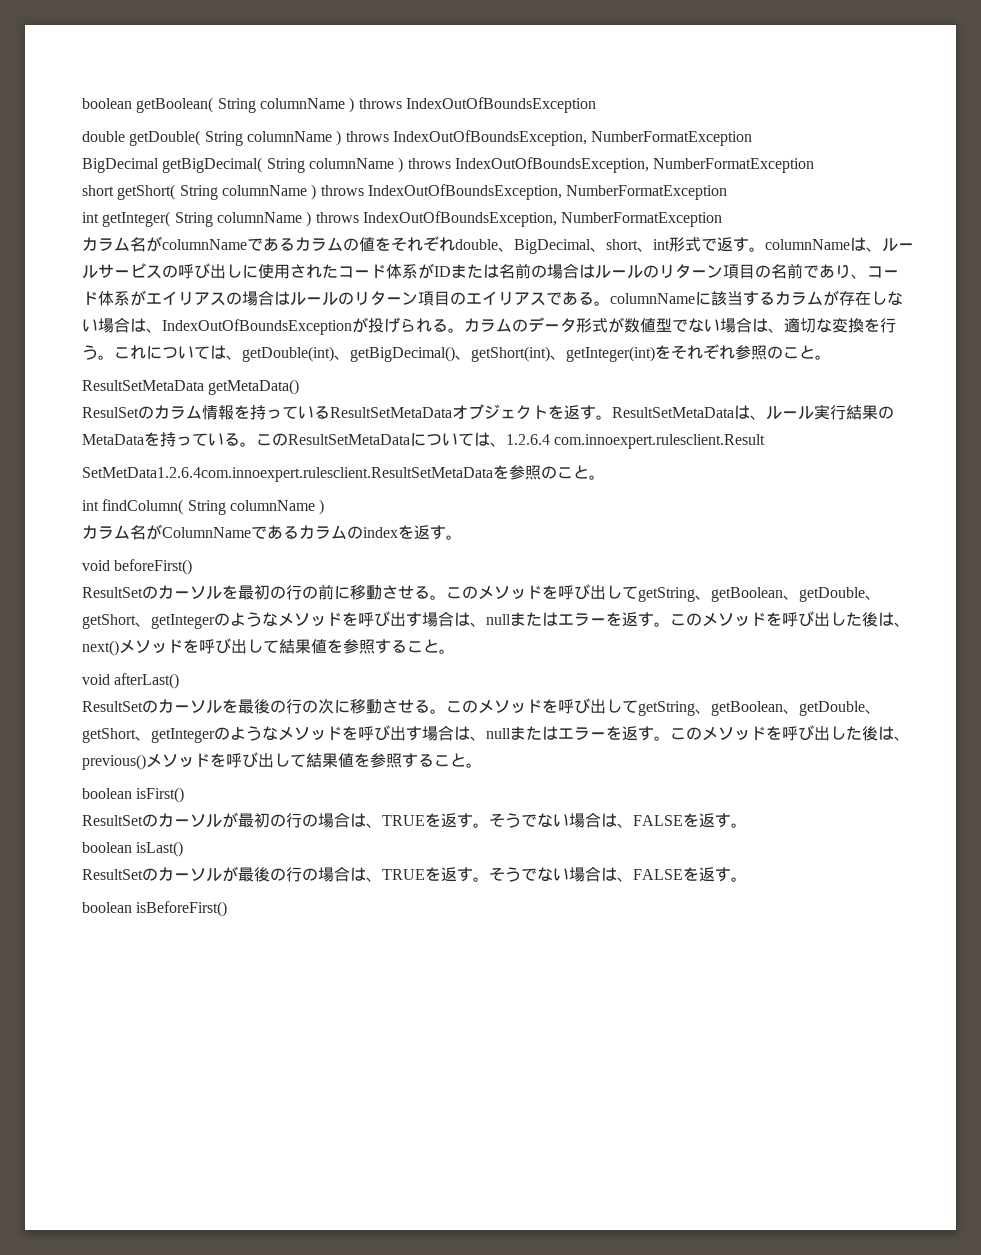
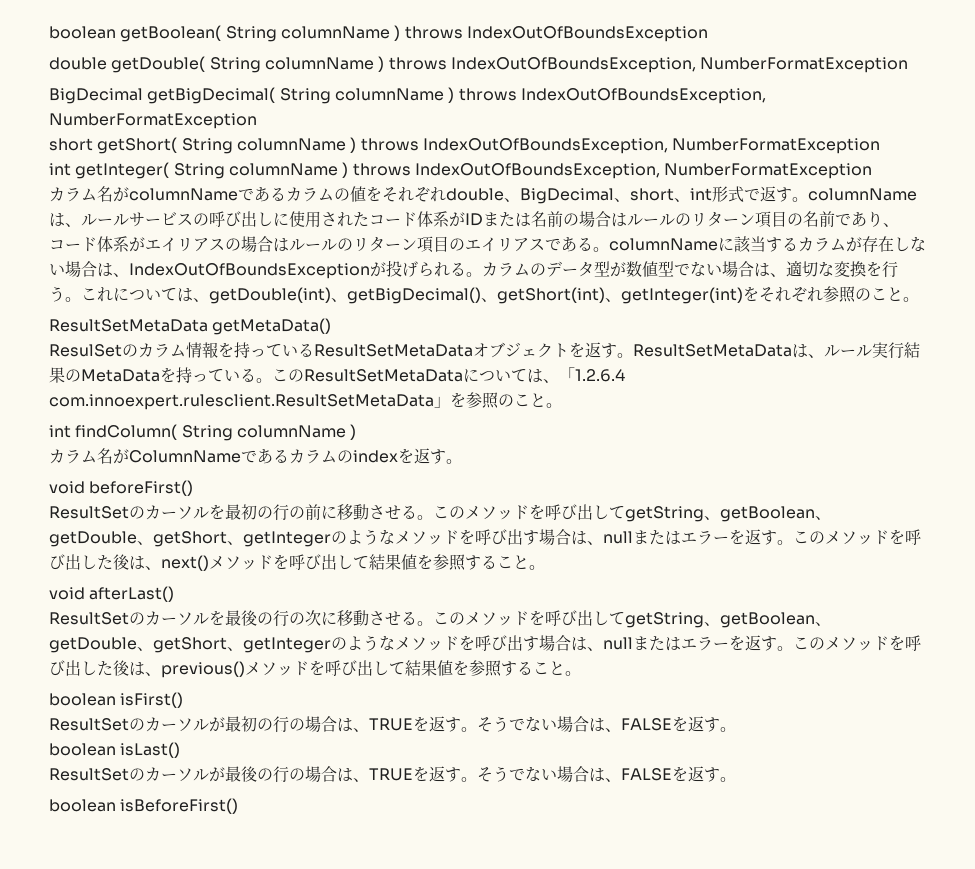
- カラムのデータ形式が数値型でない場合は、適切な変換を行う。
+ カラムのデータ型が数値型でない場合は、適切な変換を行う。
- このResultSetMetaDataについては、1.2.6.4 com.innoexpert.rulesclient.Result
- SetMetData1.2.6.4com.innoexpert.rulesclient.ResultSetMetaDataを参照のこと。
+ このResultSetMetaDataについては、「1.2.6.4 com.innoexpert.rulesclient.ResultSetMetaData」を参照のこと。

